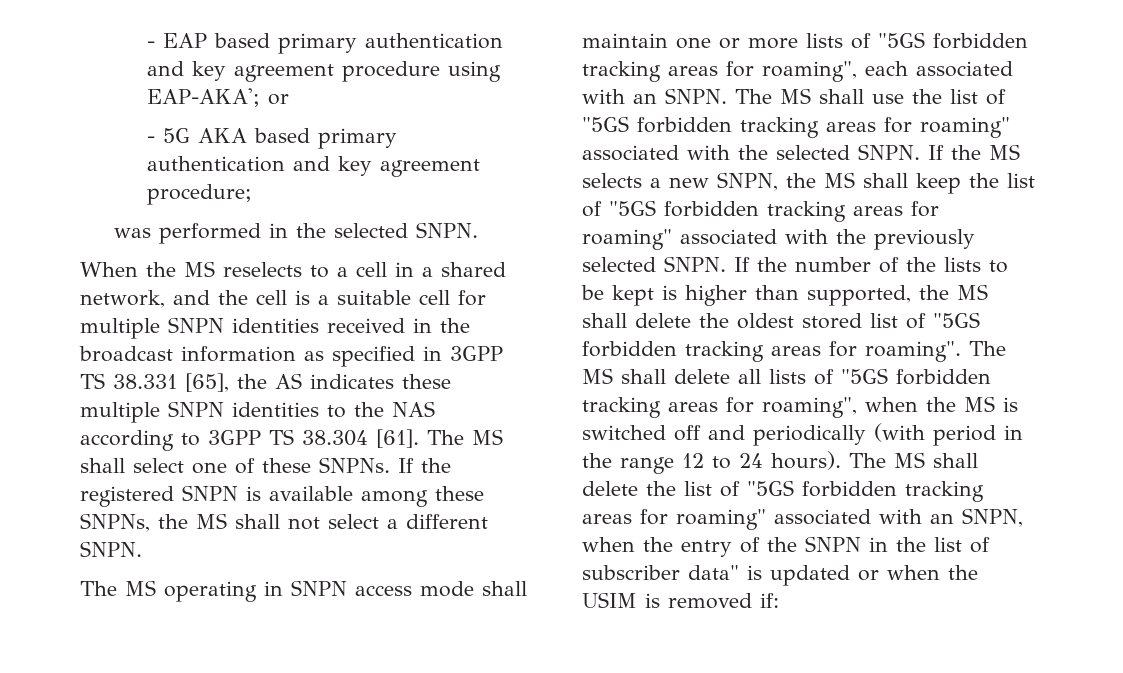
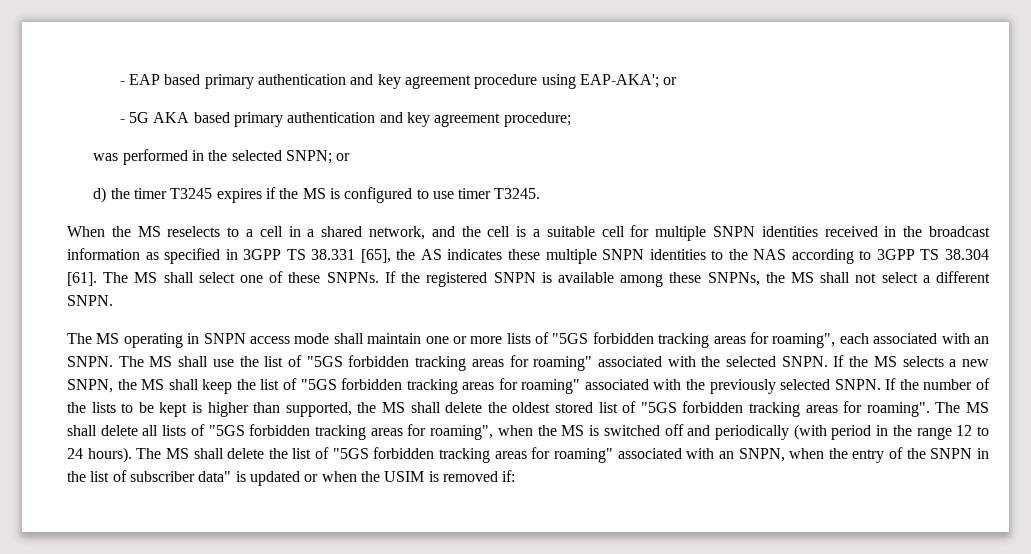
- was performed in the selected SNPN.
+ was performed in the selected SNPN; or
+ d) the timer T3245 expires if the MS is configured to use timer T3245.

